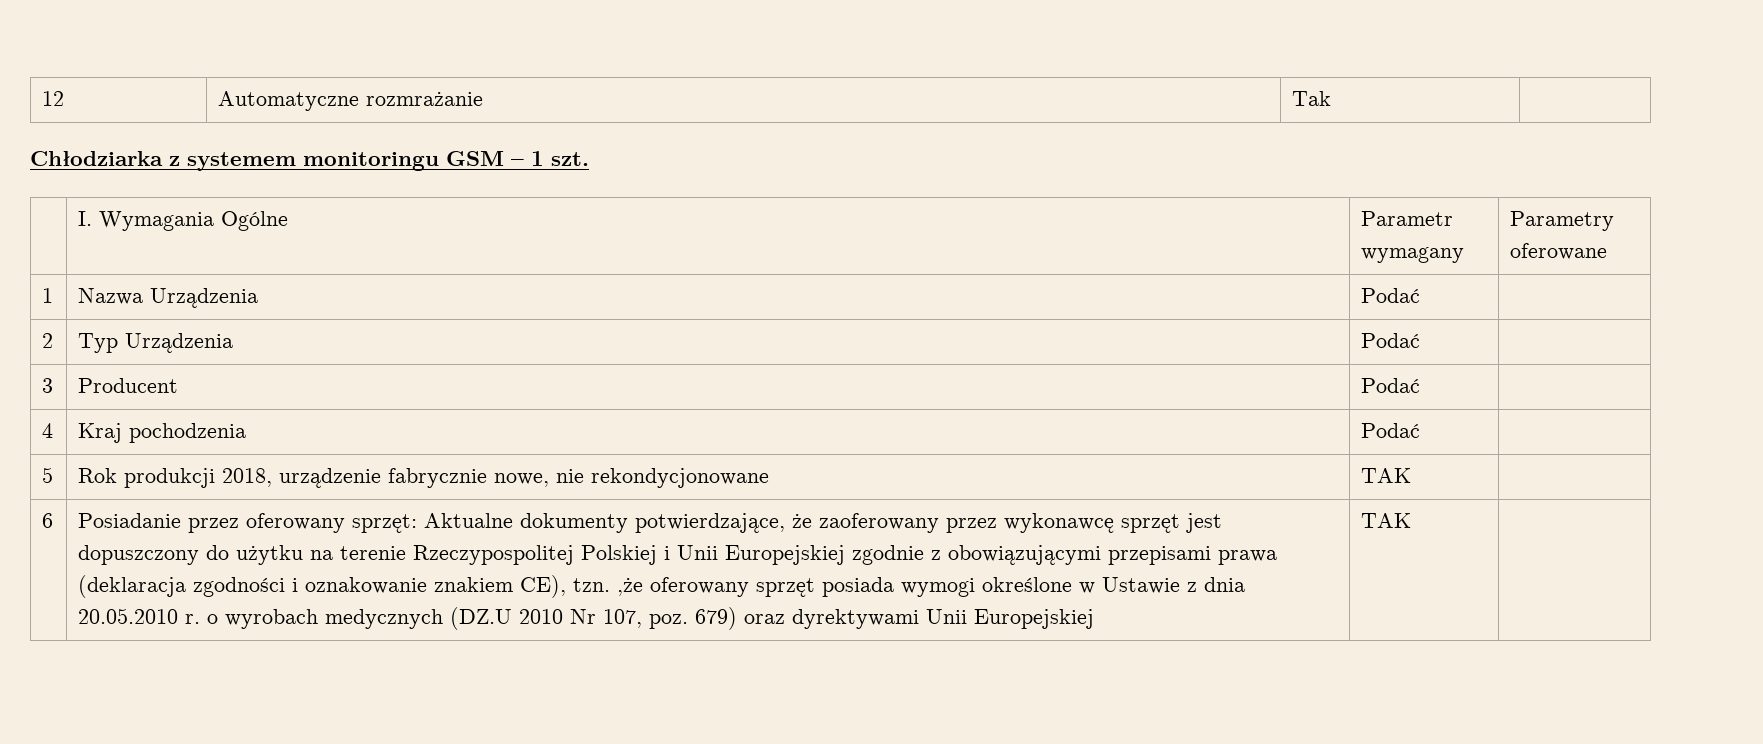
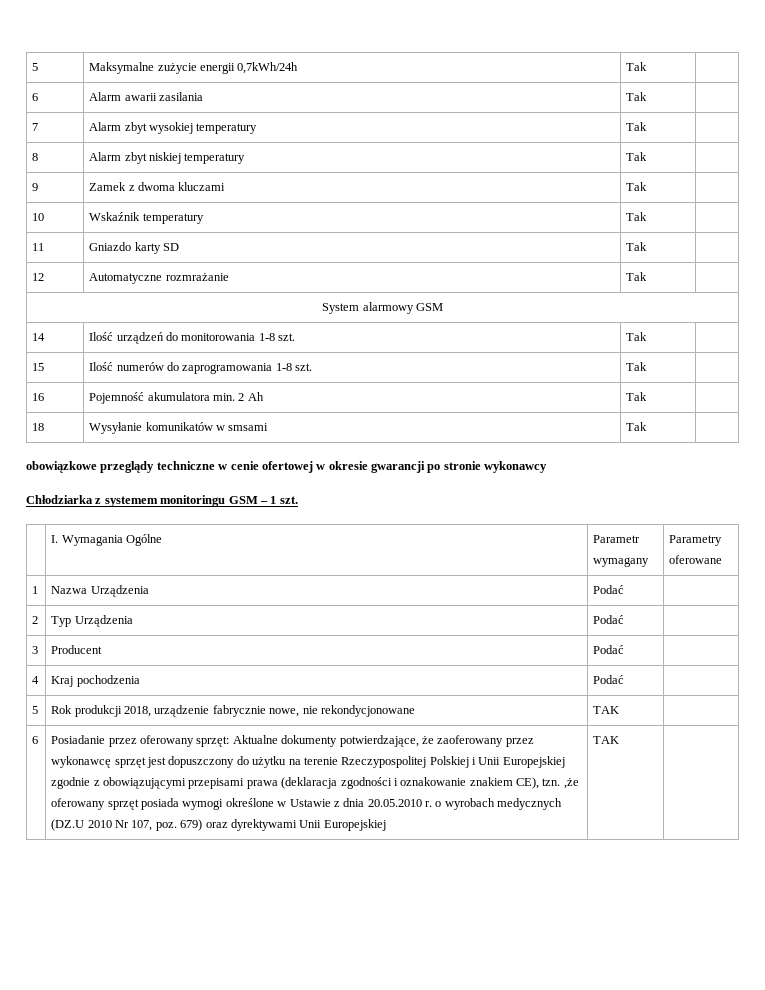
+ 5 | Maksymalne zużycie energii 0,7kWh/24h | Tak |
+ 6 | Alarm awarii zasilania | Tak |
+ 7 | Alarm zbyt wysokiej temperatury | Tak |
+ 8 | Alarm zbyt niskiej temperatury | Tak |
+ 9 | Zamek z dwoma kluczami | Tak |
+ 10 | Wskaźnik temperatury | Tak |
+ 11 | Gniazdo karty SD | Tak |
  12 | Automatyczne rozmrażanie | Tak |
+ System alarmowy GSM
+ 14 | Ilość urządzeń do monitorowania 1-8 szt. | Tak |
+ 15 | Ilość numerów do zaprogramowania 1-8 szt. | Tak |
+ 16 | Pojemność akumulatora min. 2 Ah | Tak |
+ 18 | Wysyłanie komunikatów w smsami | Tak |
+ obowiązkowe przeglądy techniczne w cenie ofertowej w okresie gwarancji po stronie wykonawcy

